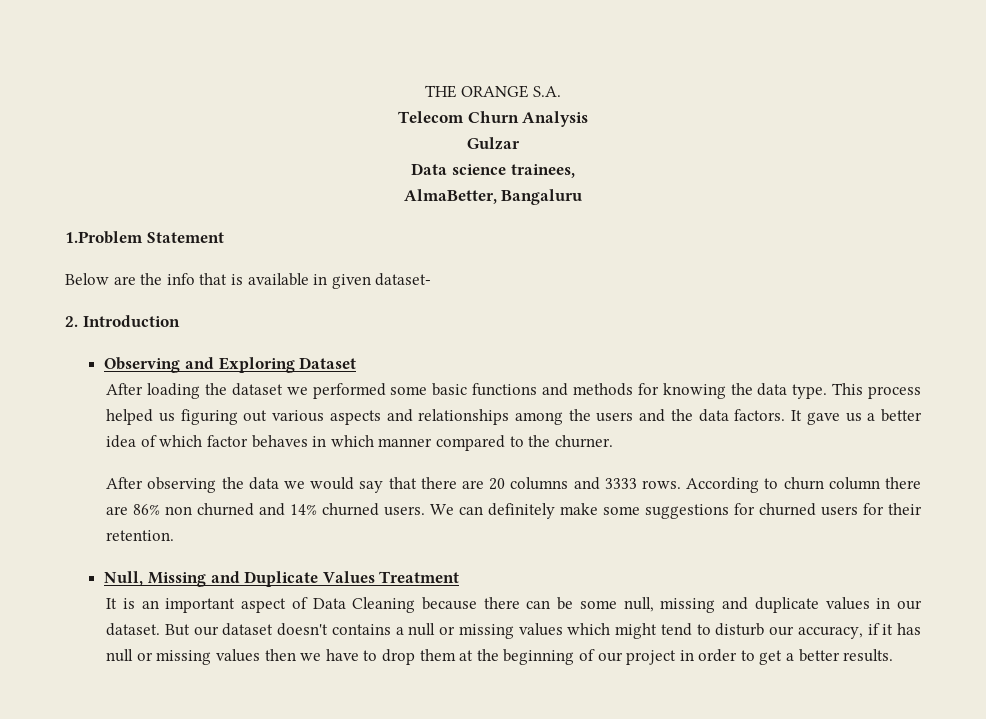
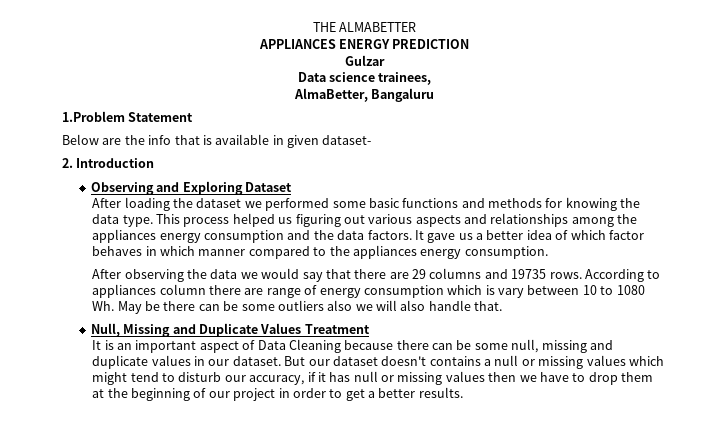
- THE ORANGE S.A.
- Telecom Churn Analysis
+ THE ALMABETTER
+ APPLIANCES ENERGY PREDICTION
- This process helped us figuring out various aspects and relationships among the users and the data factors.
+ This process helped us figuring out various aspects and relationships among the appliances energy consumption and the data factors.
- It gave us a better idea of which factor behaves in which manner compared to the churner.
+ It gave us a better idea of which factor behaves in which manner compared to the appliances energy consumption.
- After observing the data we would say that there are 20 columns and 3333 rows.
+ After observing the data we would say that there are 29 columns and 19735 rows.
- According to churn column there are 86% non churned and 14% churned users. We can definitely make some suggestions for churned users for their retention.
+ According to appliances column there are range of energy consumption which is vary between 10 to 1080 Wh. May be there can be some outliers also we will also handle that.

